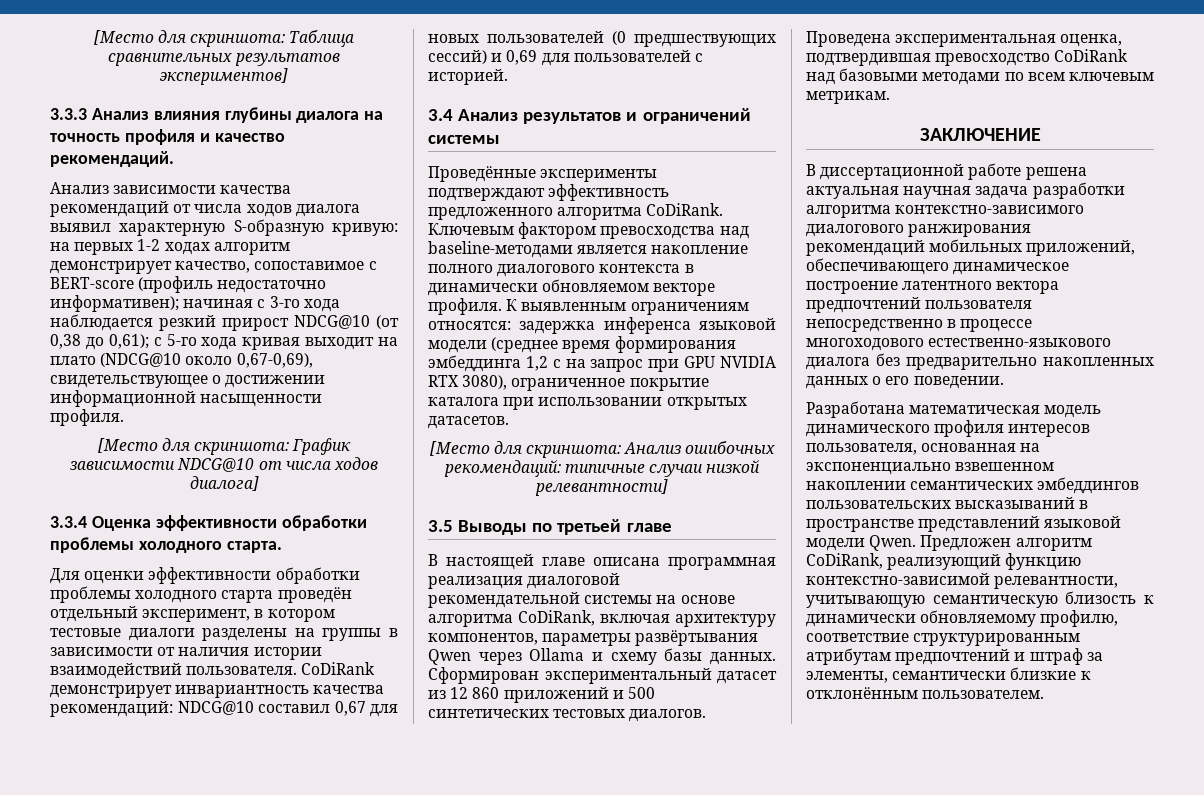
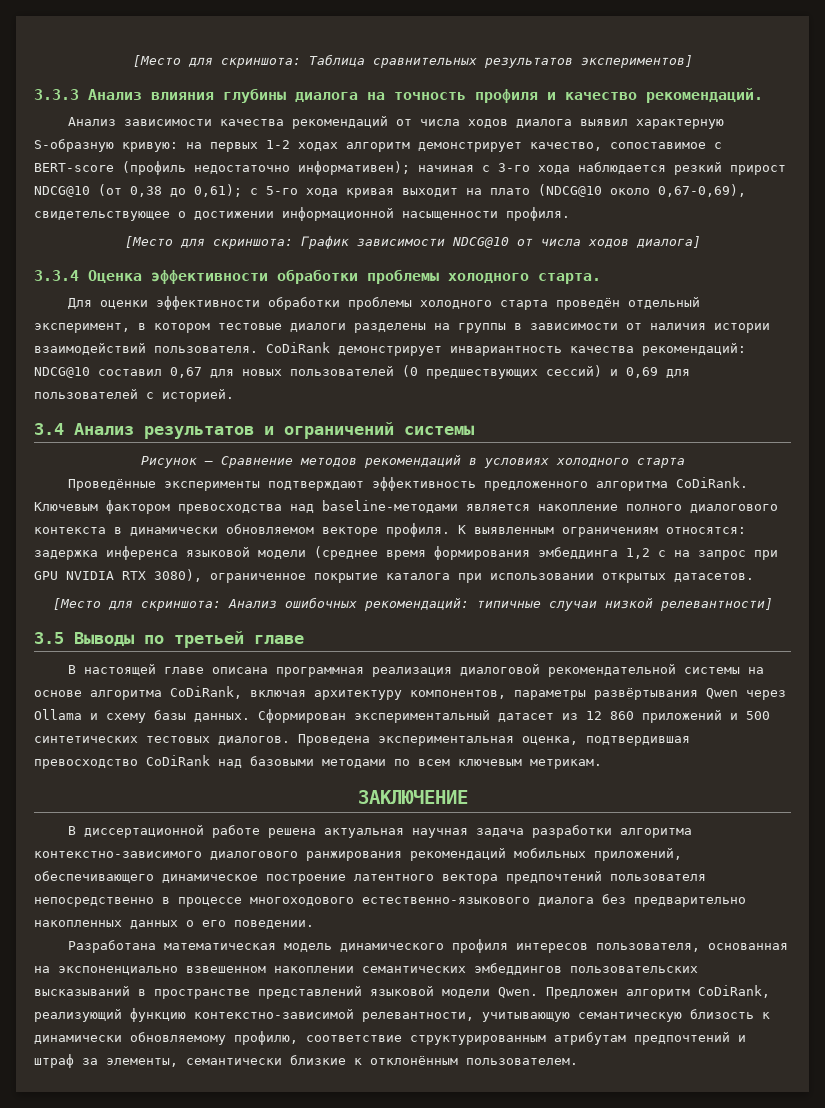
+ Рисунок — Сравнение методов рекомендаций в условиях холодного старта

